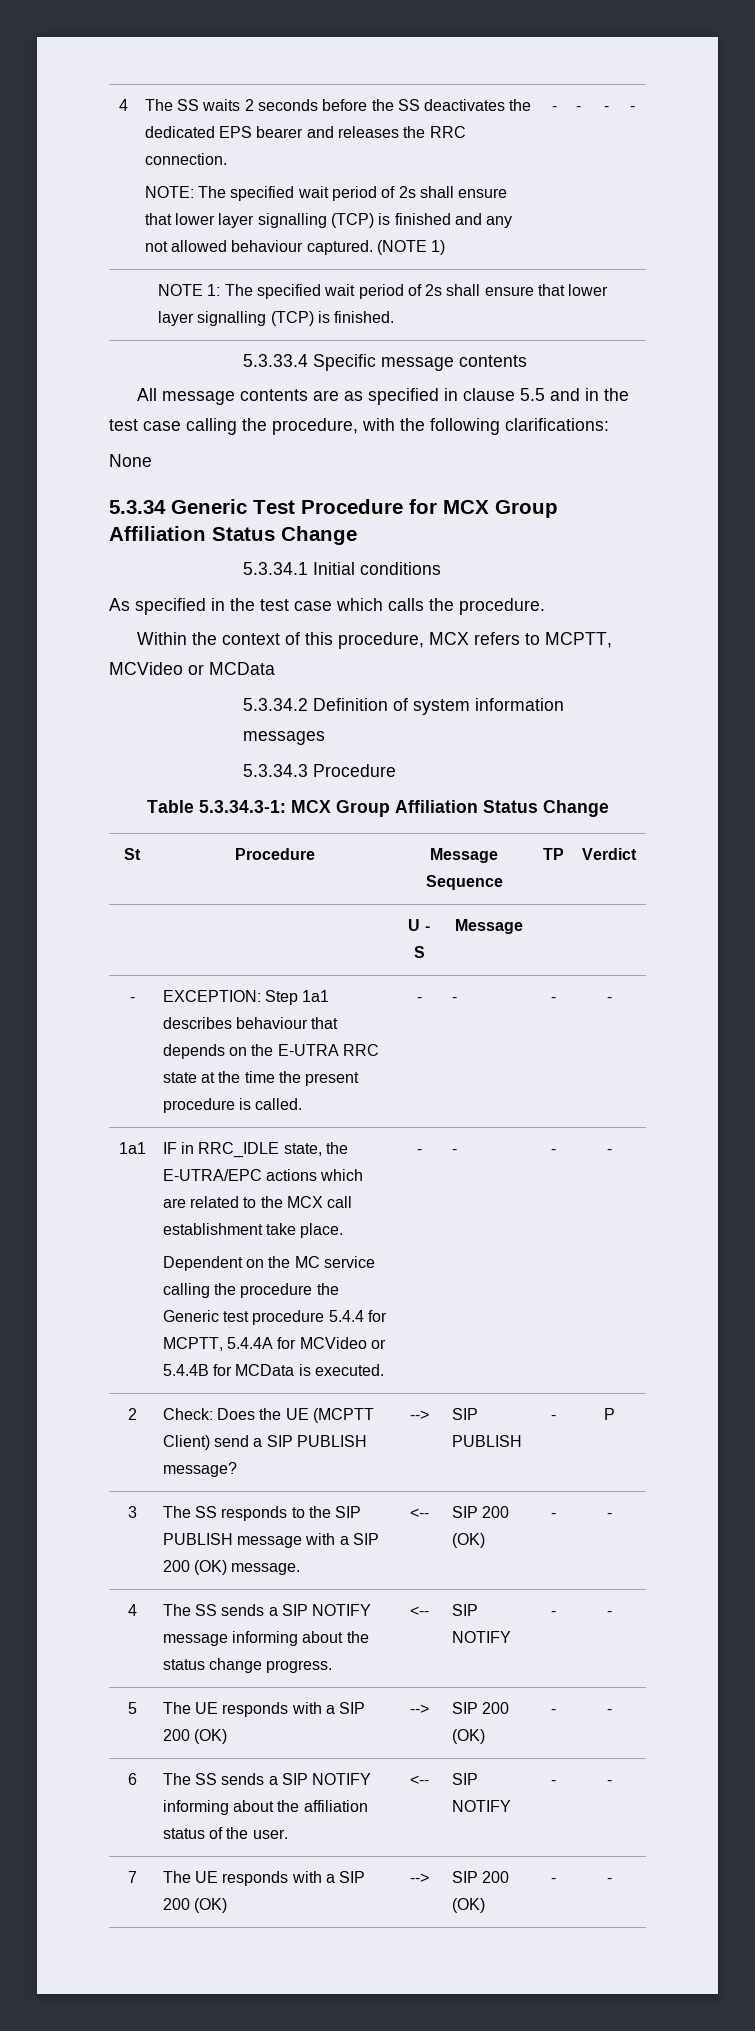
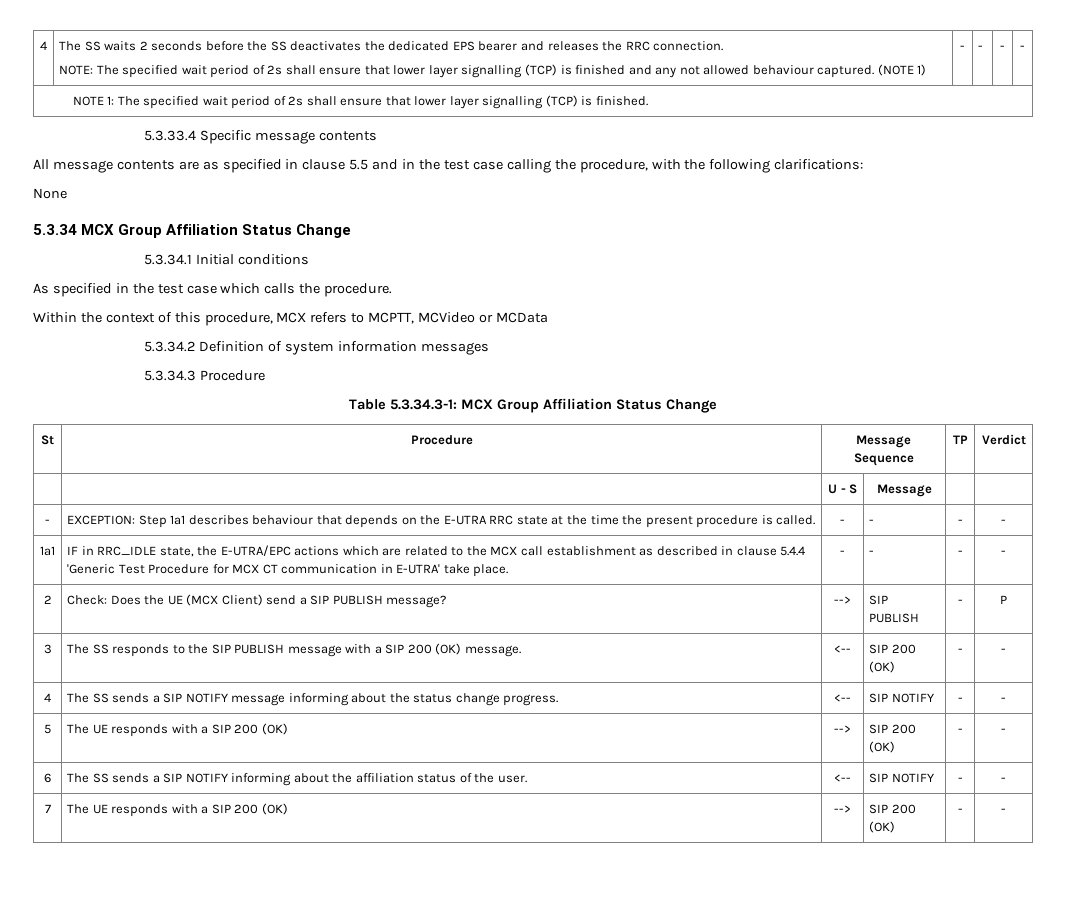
- 5.3.34 Generic Test Procedure for MCX Group Affiliation Status Change
+ 5.3.34 MCX Group Affiliation Status Change
- IF in RRC_IDLE state, the E-UTRA/EPC actions which are related to the MCX call establishment take place.
- Dependent on the MC service calling the procedure the Generic test procedure 5.4.4 for MCPTT, 5.4.4A for MCVideo or 5.4.4B for MCData is executed.
+ IF in RRC_IDLE state, the E-UTRA/EPC actions which are related to the MCX call establishment as described in clause 5.4.4 'Generic Test Procedure for MCX CT communication in E-UTRA' take place.
- 2 | Check: Does the UE (MCPTT Client) send a SIP PUBLISH message? | --> | SIP PUBLISH | - | P
+ 2 | Check: Does the UE (MCX Client) send a SIP PUBLISH message? | --> | SIP PUBLISH | - | P

